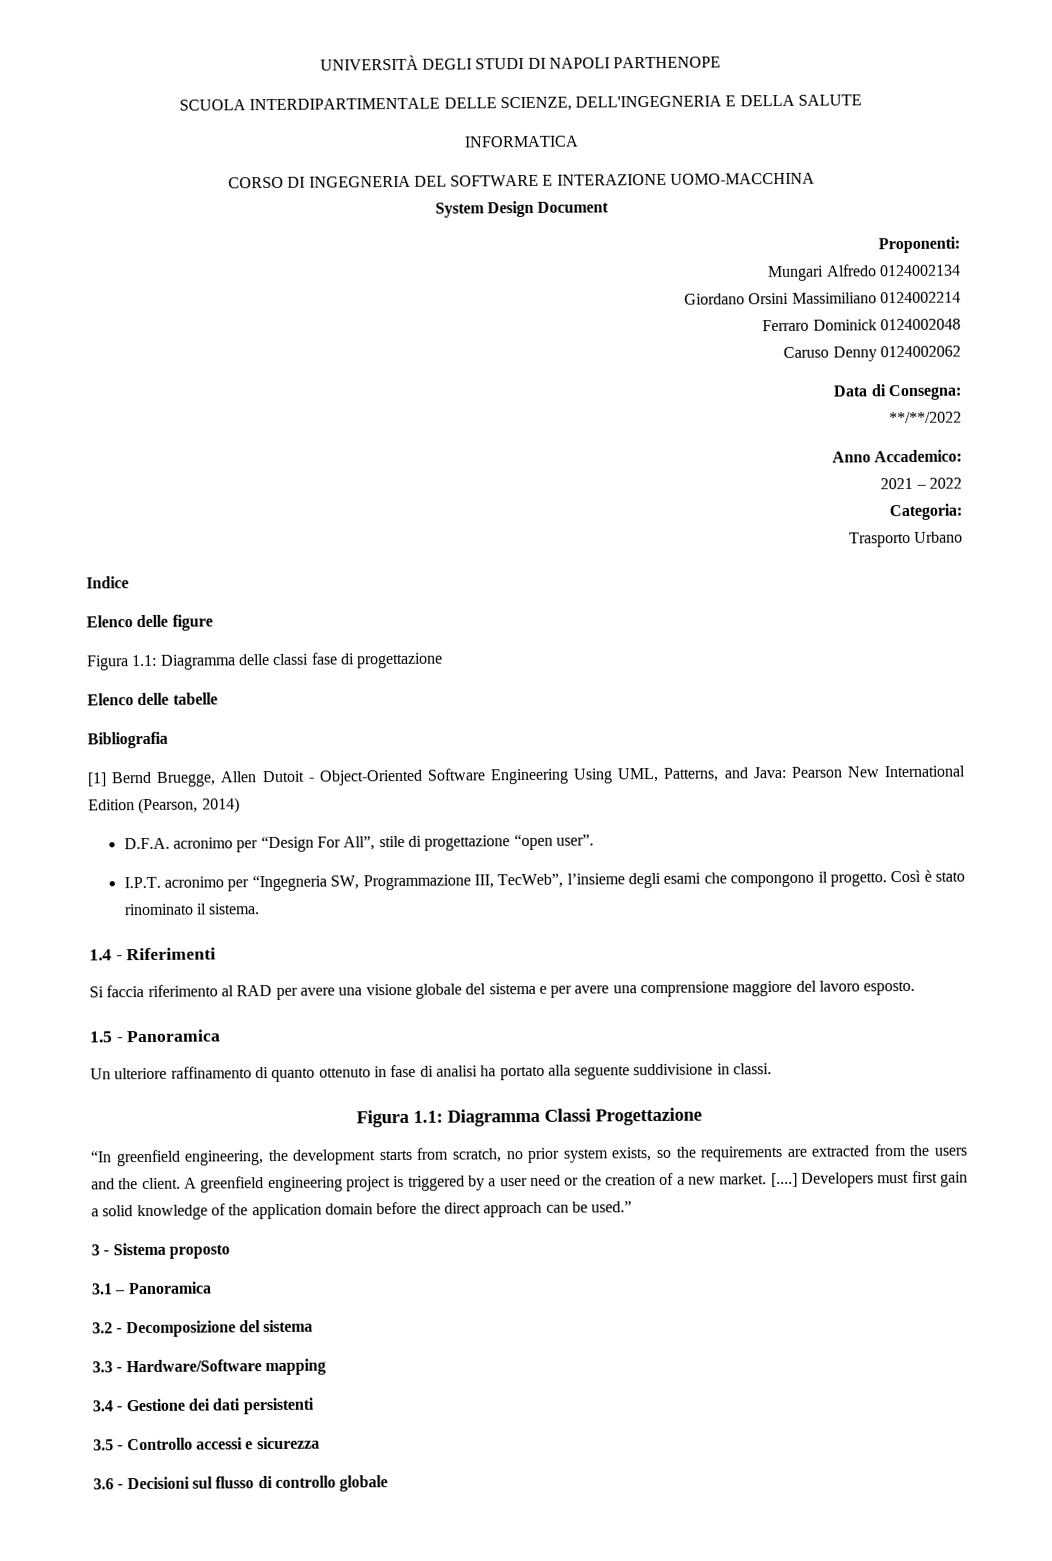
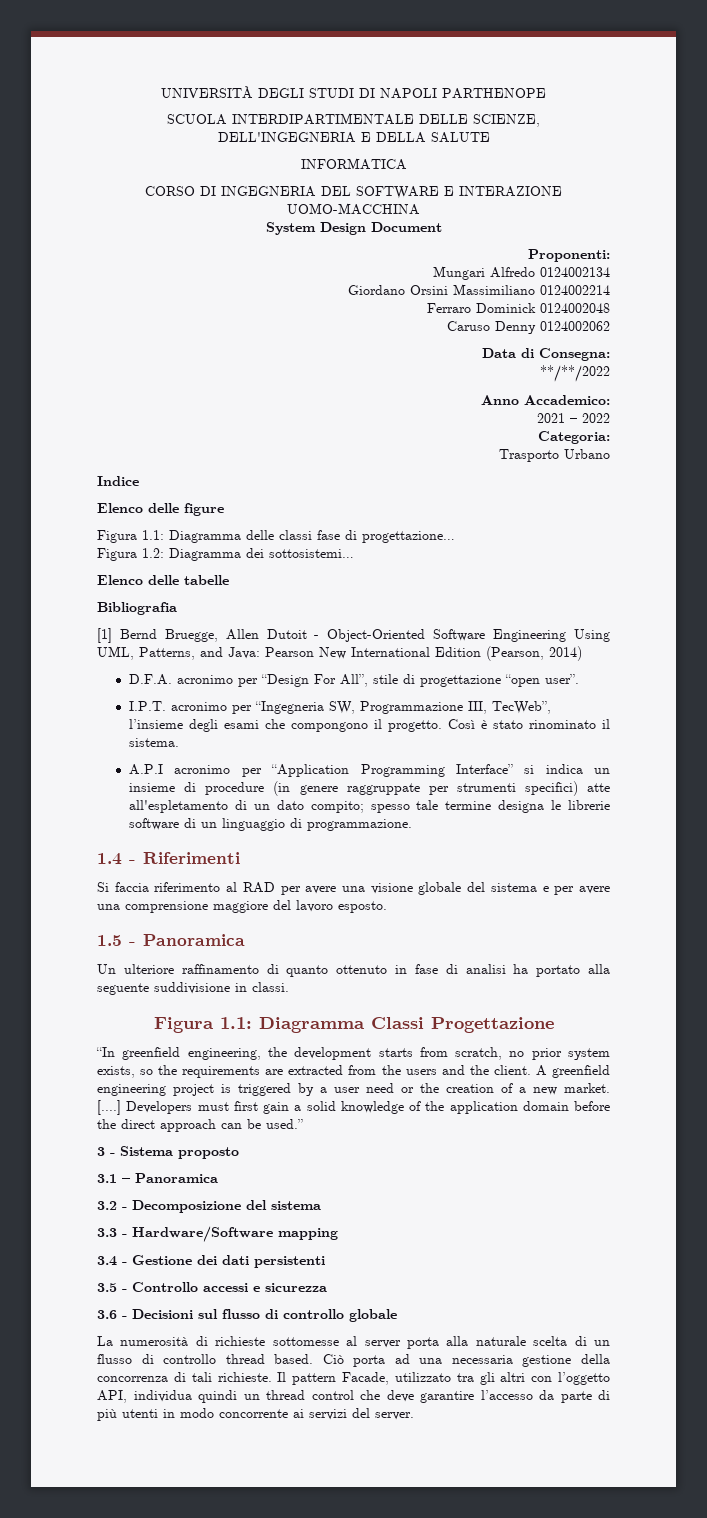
- Figura 1.1: Diagramma delle classi fase di progettazione
+ Figura 1.1: Diagramma delle classi fase di progettazione…
+ Figura 1.2: Diagramma dei sottosistemi…
+ A.P.I acronimo per “Application Programming Interface” si indica un insieme di procedure (in genere raggruppate per strumenti specifici) atte all'espletamento di un dato compito; spesso tale termine designa le librerie software di un linguaggio di programmazione.
+ La numerosità di richieste sottomesse al server porta alla naturale scelta di un flusso di controllo thread based. Ciò porta ad una necessaria gestione della concorrenza di tali richieste. Il pattern Facade, utilizzato tra gli altri con l’oggetto API, individua quindi un thread control che deve garantire l’accesso da parte di più utenti in modo concorrente ai servizi del server.

